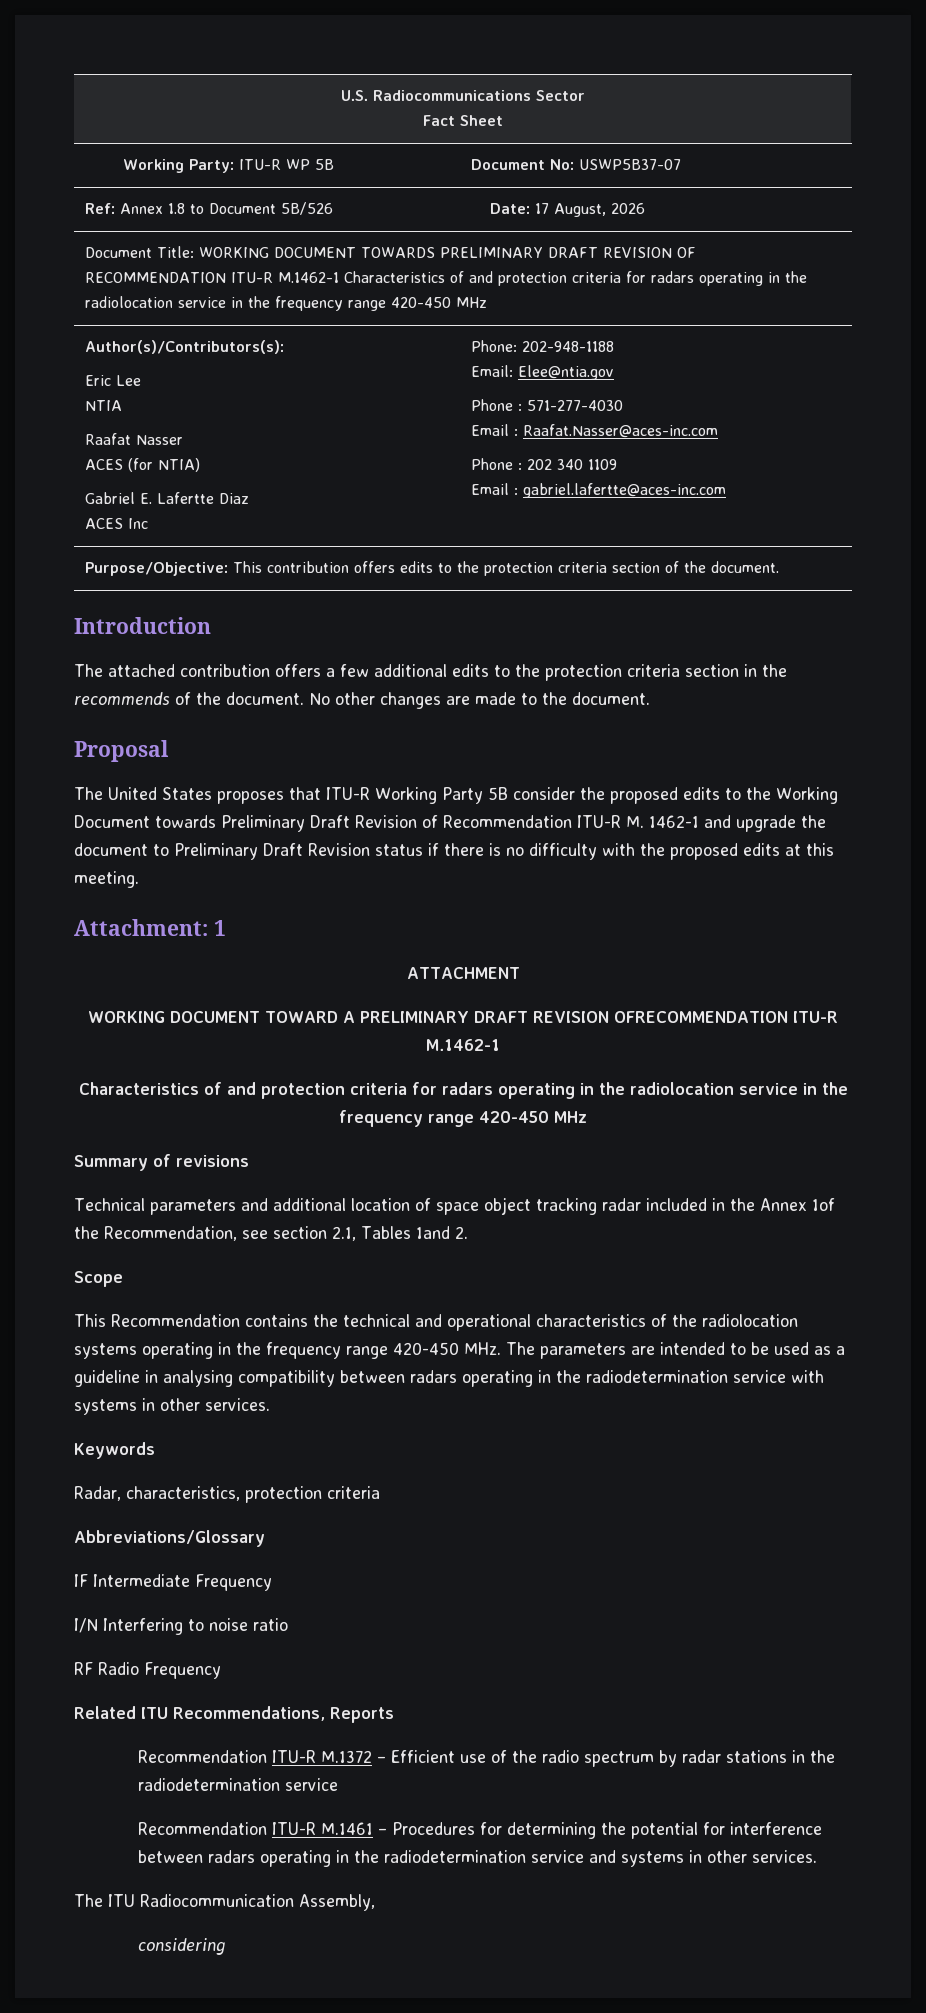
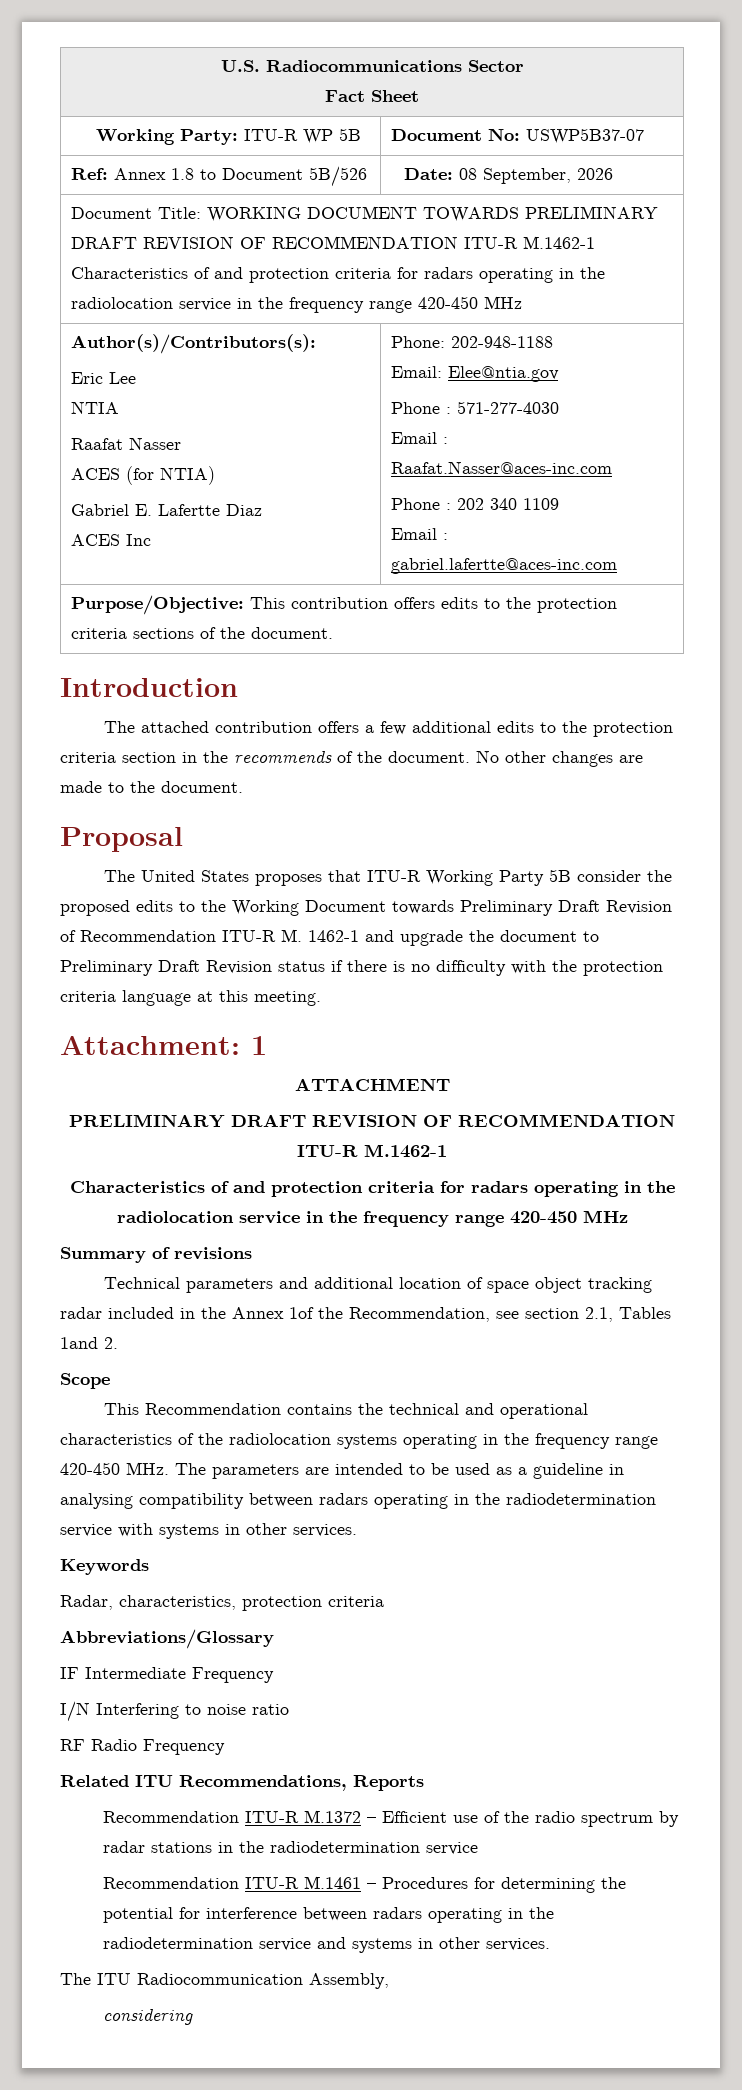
- Ref: Annex 1.8 to Document 5B/526 | Date: 17 August, 2026
+ Ref: Annex 1.8 to Document 5B/526 | Date: 08 September, 2026
- Purpose/Objective: This contribution offers edits to the protection criteria section of the document.
+ Purpose/Objective: This contribution offers edits to the protection criteria sections of the document.
- The United States proposes that ITU-R Working Party 5B consider the proposed edits to the Working Document towards Preliminary Draft Revision of Recommendation ITU-R M. 1462-1 and upgrade the document to Preliminary Draft Revision status if there is no difficulty with the proposed edits at this meeting.
+ The United States proposes that ITU-R Working Party 5B consider the proposed edits to the Working Document towards Preliminary Draft Revision of Recommendation ITU-R M. 1462-1 and upgrade the document to Preliminary Draft Revision status if there is no difficulty with the protection criteria language at this meeting.
  ATTACHMENT
- WORKING DOCUMENT TOWARD A PRELIMINARY DRAFT REVISION OFRECOMMENDATION ITU-R M.1462-1
+ PRELIMINARY DRAFT REVISION OF RECOMMENDATION ITU-R M.1462-1

